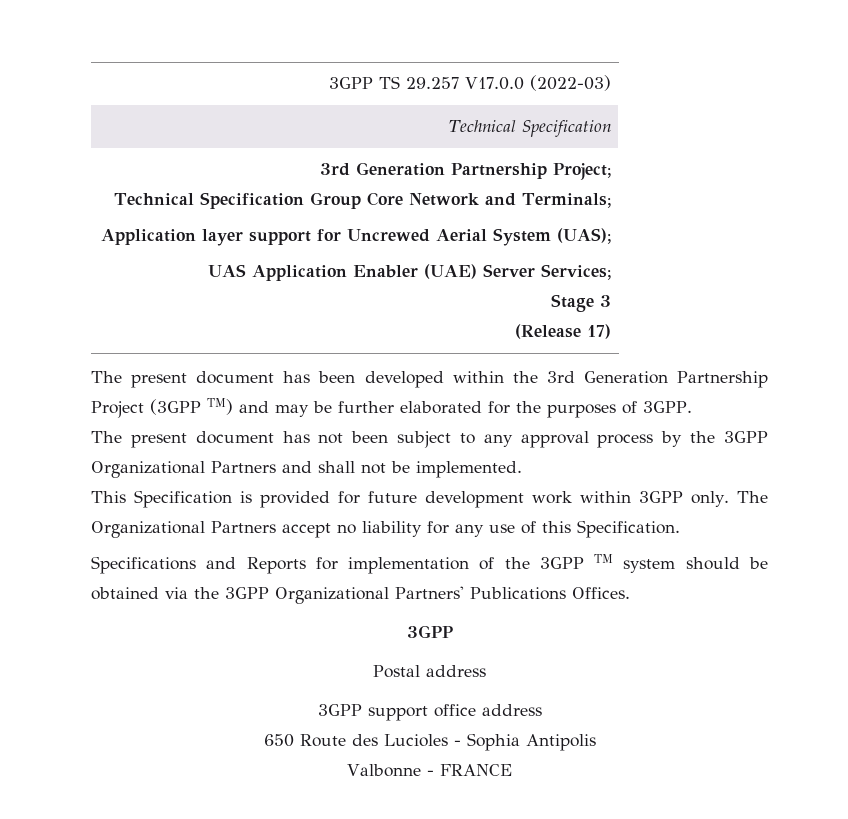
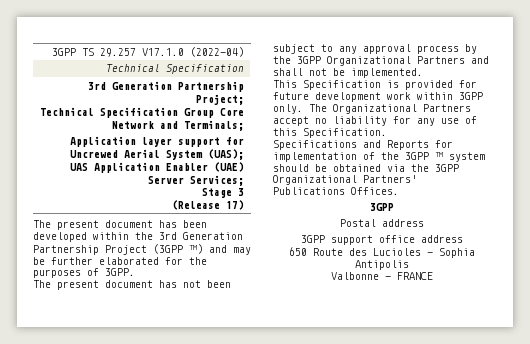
- 3GPP TS 29.257 V17.0.0 (2022-03)
+ 3GPP TS 29.257 V17.1.0 (2022-04)

